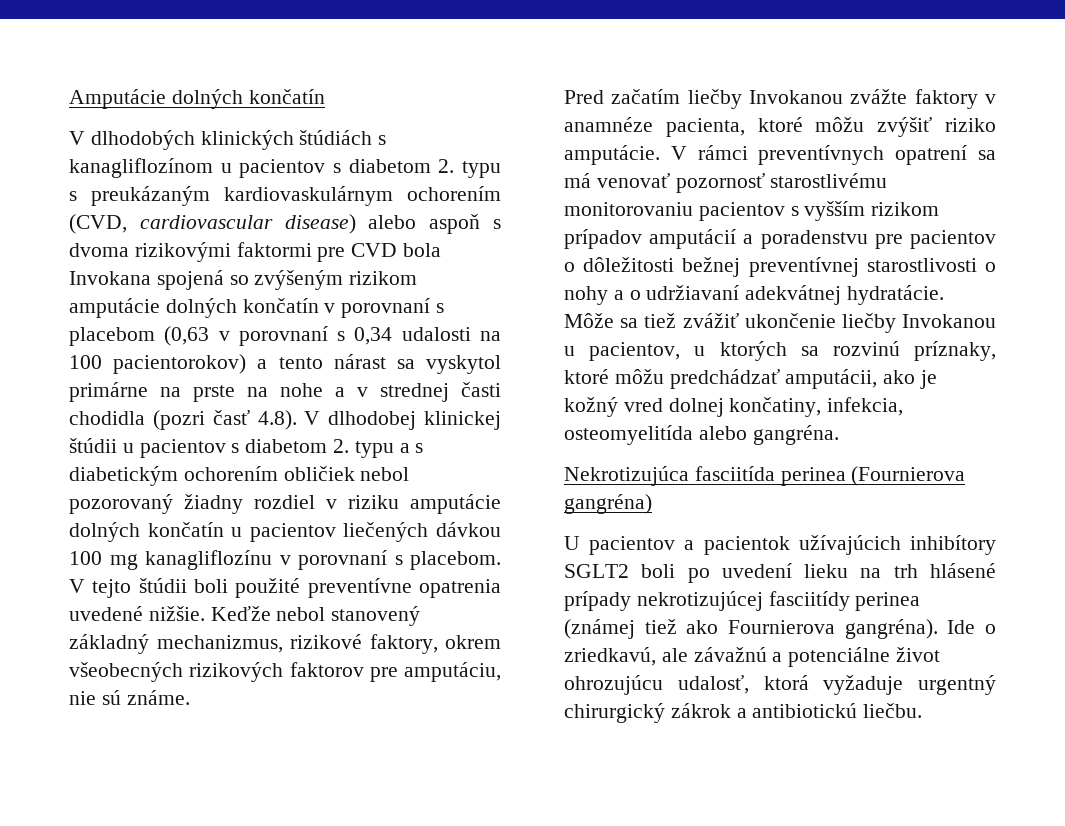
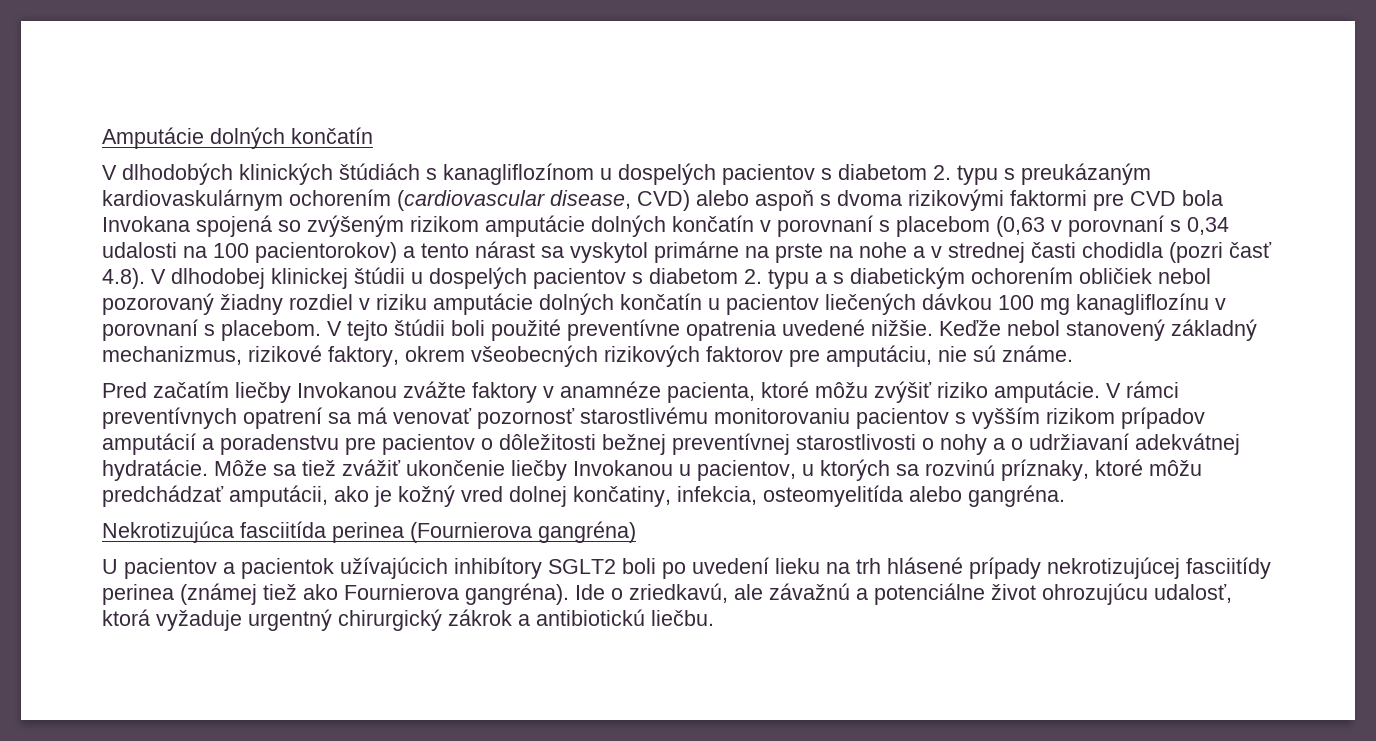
- V dlhodobých klinických štúdiách s kanagliflozínom u pacientov s diabetom 2. typu s preukázaným kardiovaskulárnym ochorením (CVD, cardiovascular disease) alebo aspoň s dvoma rizikovými faktormi pre CVD bola Invokana spojená so zvýšeným rizikom amputácie dolných končatín v porovnaní s placebom (0,63 v porovnaní s 0,34 udalosti na 100 pacientorokov) a tento nárast sa vyskytol primárne na prste na nohe a v strednej časti chodidla (pozri časť 4.8). V dlhodobej klinickej štúdii u pacientov s diabetom 2. typu a s diabetickým ochorením obličiek nebol pozorovaný žiadny rozdiel v riziku amputácie dolných končatín u pacientov liečených dávkou 100 mg kanagliflozínu v porovnaní s placebom.
+ V dlhodobých klinických štúdiách s kanagliflozínom u dospelých pacientov s diabetom 2. typu s preukázaným kardiovaskulárnym ochorením (cardiovascular disease, CVD) alebo aspoň s dvoma rizikovými faktormi pre CVD bola Invokana spojená so zvýšeným rizikom amputácie dolných končatín v porovnaní s placebom (0,63 v porovnaní s 0,34 udalosti na 100 pacientorokov) a tento nárast sa vyskytol primárne na prste na nohe a v strednej časti chodidla (pozri časť 4.8). V dlhodobej klinickej štúdii u dospelých pacientov s diabetom 2. typu a s diabetickým ochorením obličiek nebol pozorovaný žiadny rozdiel v riziku amputácie dolných končatín u pacientov liečených dávkou 100 mg kanagliflozínu v porovnaní s placebom.

